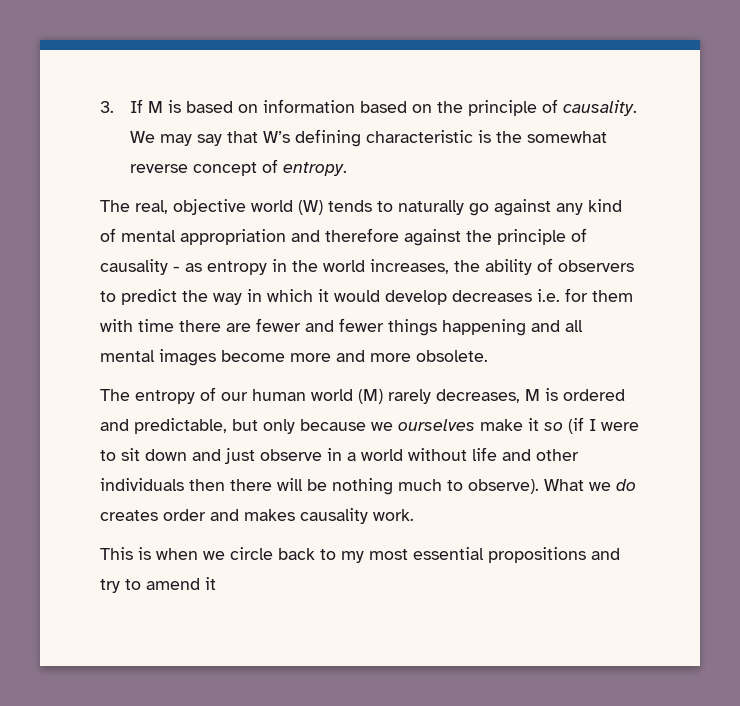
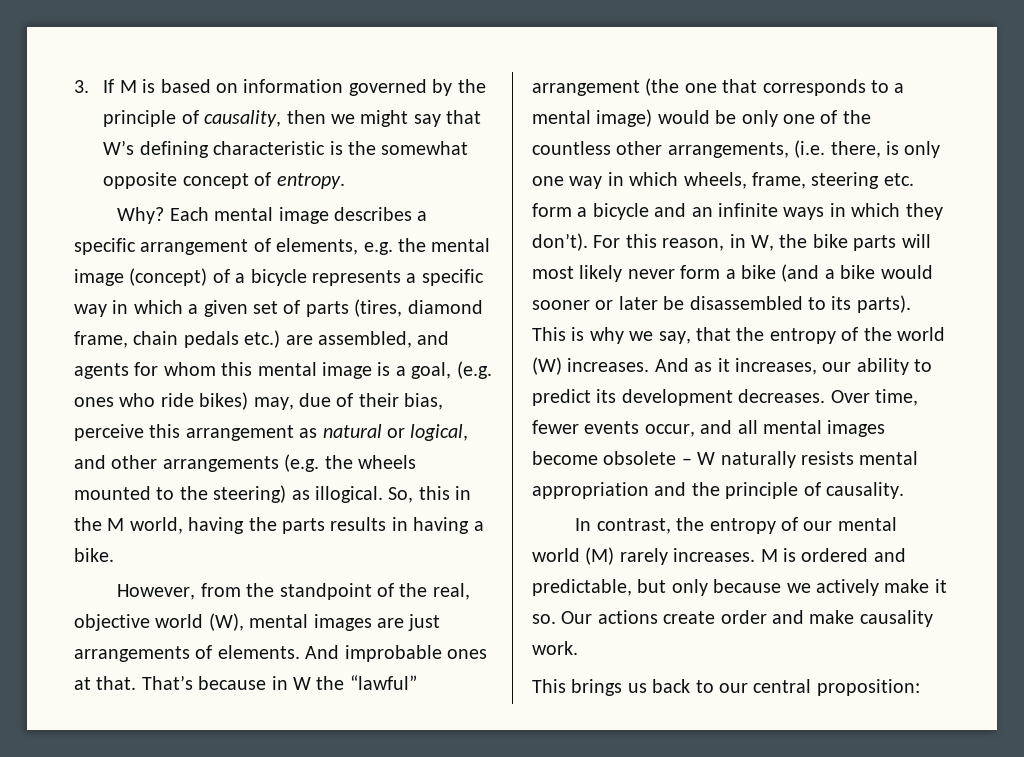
- 3. If M is based on information based on the principle of causality. We may say that W’s defining characteristic is the somewhat reverse concept of entropy.
+ 3. If M is based on information governed by the principle of causality, then we might say that W’s defining characteristic is the somewhat opposite concept of entropy.
- The real, objective world (W) tends to naturally go against any kind of mental appropriation and therefore against the principle of causality - as entropy in the world increases, the ability of observers to predict the way in which it would develop decreases i.e. for them with time there are fewer and fewer things happening and all mental images become more and more obsolete.
- The entropy of our human world (M) rarely decreases, M is ordered and predictable, but only because we ourselves make it so (if I were to sit down and just observe in a world without life and other individuals then there will be nothing much to observe). What we do creates order and makes causality work.
+ Why? Each mental image describes a specific arrangement of elements, e.g. the mental image (concept) of a bicycle represents a specific way in which a given set of parts (tires, diamond frame, chain pedals etc.) are assembled, and agents for whom this mental image is a goal, (e.g. ones who ride bikes) may, due of their bias, perceive this arrangement as natural or logical, and other arrangements (e.g. the wheels mounted to the steering) as illogical. So, this in the M world, having the parts results in having a bike.
+ However, from the standpoint of the real, objective world (W), mental images are just arrangements of elements. And improbable ones at that. That’s because in W the “lawful” arrangement (the one that corresponds to a mental image) would be only one of the countless other arrangements, (i.e. there, is only one way in which wheels, frame, steering etc. form a bicycle and an infinite ways in which they don’t). For this reason, in W, the bike parts will most likely never form a bike (and a bike would sooner or later be disassembled to its parts). This is why we say, that the entropy of the world (W) increases. And as it increases, our ability to predict its development decreases. Over time, fewer events occur, and all mental images become obsolete – W naturally resists mental appropriation and the principle of causality.
+ In contrast, the entropy of our mental world (M) rarely increases. M is ordered and predictable, but only because we actively make it so. Our actions create order and make causality work.
- This is when we circle back to my most essential propositions and try to amend it
+ This brings us back to our central proposition:

